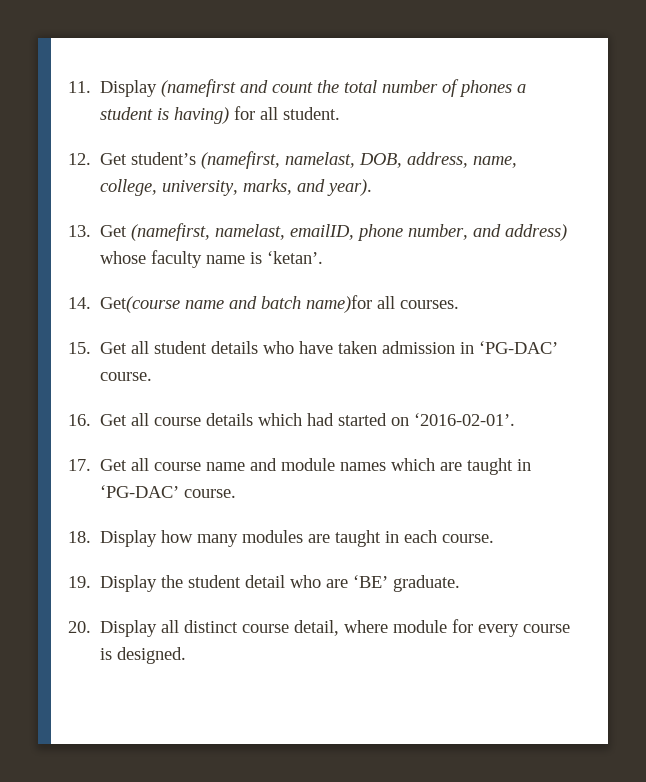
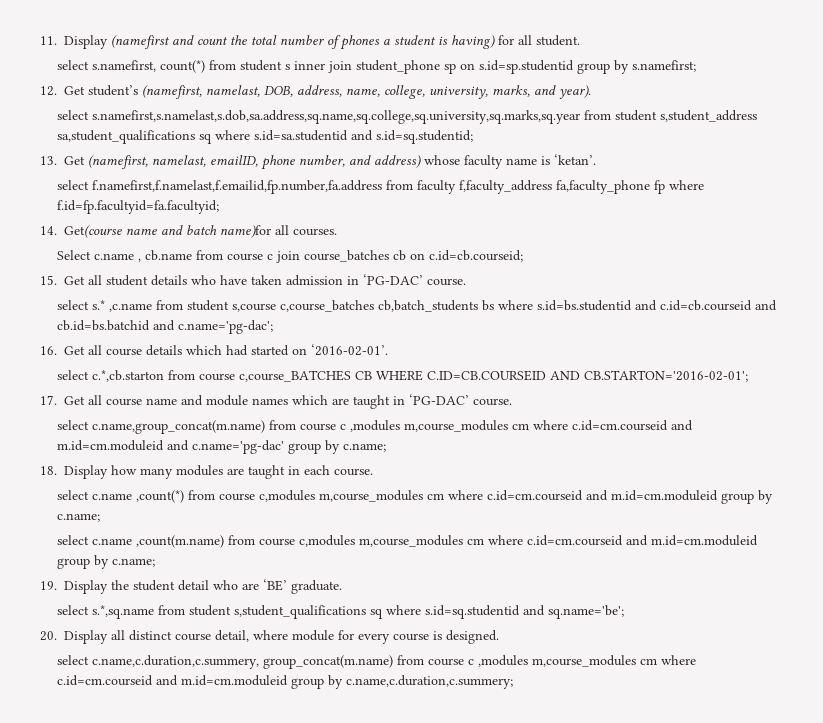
+ select s.namefirst, count(*) from student s inner join student_phone sp on s.id=sp.studentid group by s.namefirst;
+ select s.namefirst,s.namelast,s.dob,sa.address,sq.name,sq.college,sq.university,sq.marks,sq.year from student s,student_address sa,student_qualifications sq where s.id=sa.studentid and s.id=sq.studentid;
+ select f.namefirst,f.namelast,f.emailid,fp.number,fa.address from faculty f,faculty_address fa,faculty_phone fp where f.id=fp.facultyid=fa.facultyid;
+ Select c.name , cb.name from course c join course_batches cb on c.id=cb.courseid;
+ select s.* ,c.name from student s,course c,course_batches cb,batch_students bs where s.id=bs.studentid and c.id=cb.courseid and cb.id=bs.batchid and c.name='pg-dac';
+ select c.*,cb.starton from course c,course_BATCHES CB WHERE C.ID=CB.COURSEID AND CB.STARTON='2016-02-01';
+ select c.name,group_concat(m.name) from course c ,modules m,course_modules cm where c.id=cm.courseid and m.id=cm.moduleid and c.name='pg-dac' group by c.name;
+ select c.name ,count(*) from course c,modules m,course_modules cm where c.id=cm.courseid and m.id=cm.moduleid group by c.name;
+ select c.name ,count(m.name) from course c,modules m,course_modules cm where c.id=cm.courseid and m.id=cm.moduleid group by c.name;
+ select s.*,sq.name from student s,student_qualifications sq where s.id=sq.studentid and sq.name='be';
+ select c.name,c.duration,c.summery, group_concat(m.name) from course c ,modules m,course_modules cm where c.id=cm.courseid and m.id=cm.moduleid group by c.name,c.duration,c.summery;

